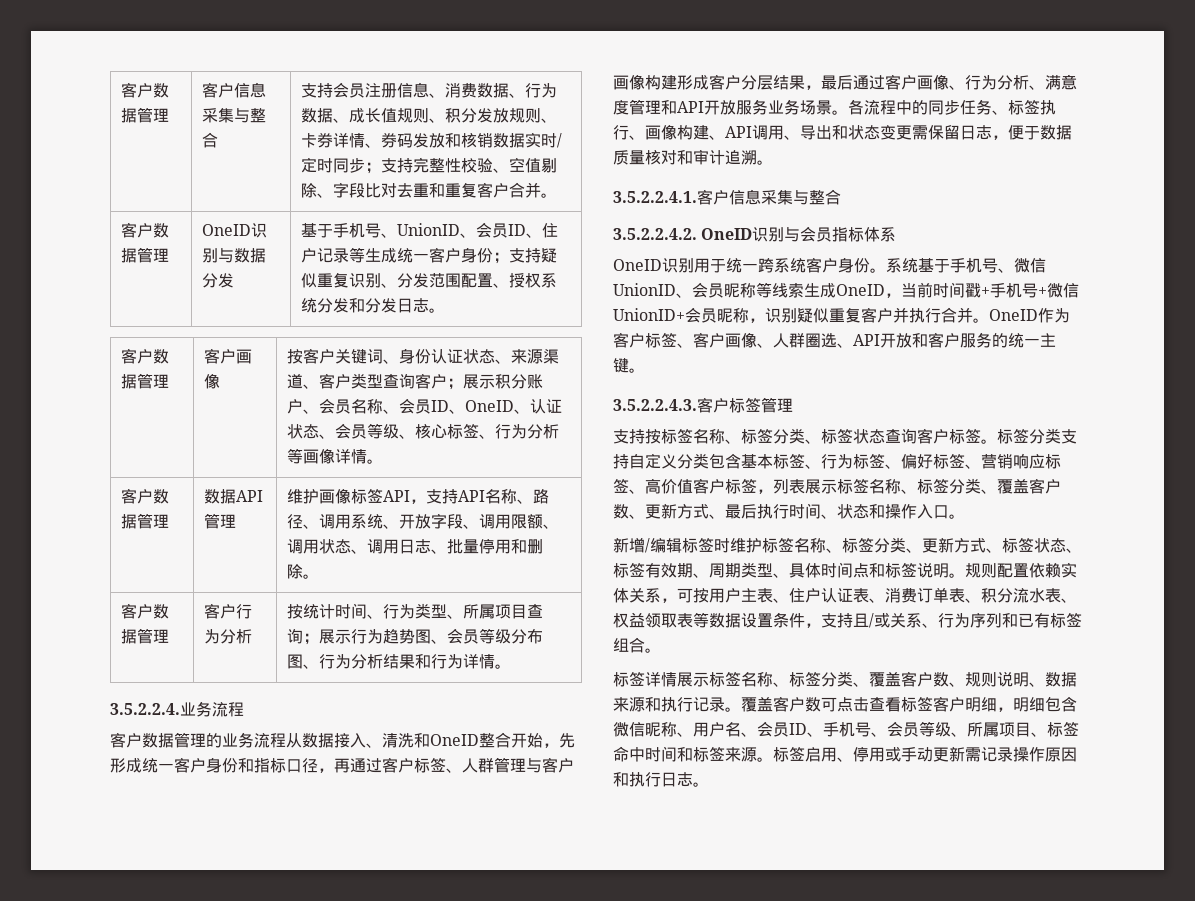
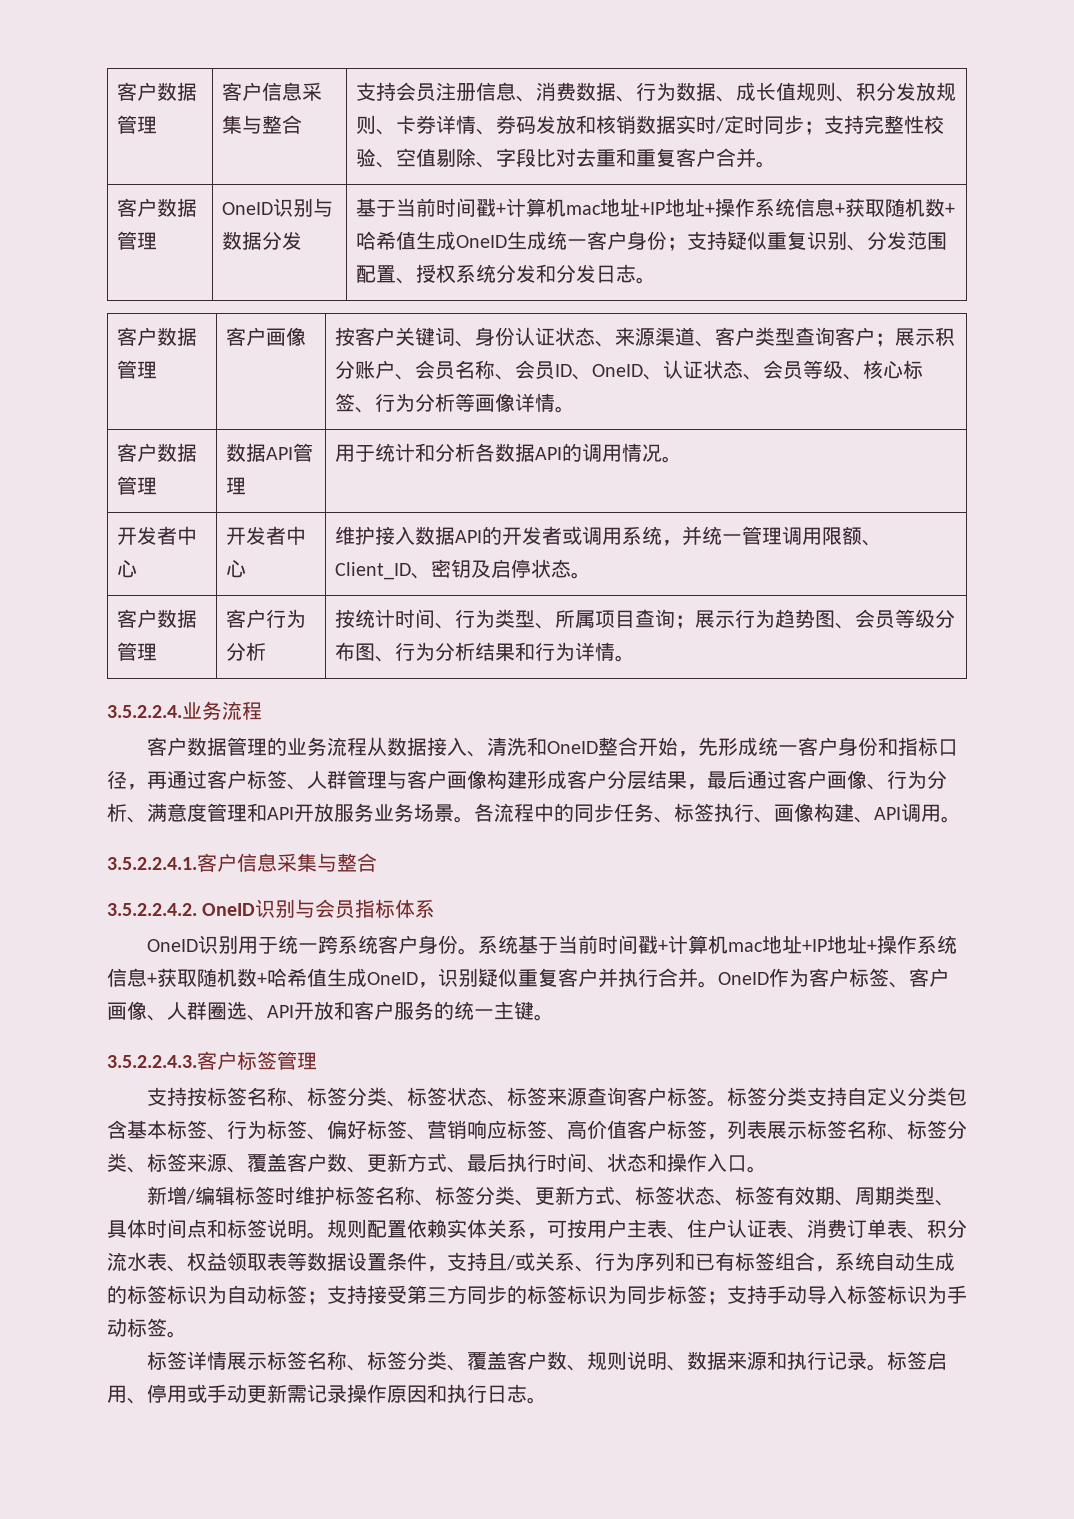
- 基于手机号、UnionID、会员ID、住户记录等生成统一客户身份；支持疑似重复识别、分发范围配置、授权系统分发和分发日志。
+ 基于当前时间戳+计算机mac地址+IP地址+操作系统信息+获取随机数+哈希值生成OneID生成统一客户身份；支持疑似重复识别、分发范围配置、授权系统分发和分发日志。
- 客户数据管理 | 数据API管理 | 维护画像标签API，支持API名称、路径、调用系统、开放字段、调用限额、调用状态、调用日志、批量停用和删除。
+ 客户数据管理 | 数据API管理 | 用于统计和分析各数据API的调用情况。
+ 开发者中心 | 开发者中心 | 维护接入数据API的开发者或调用系统，并统一管理调用限额、Client_ID、密钥及启停状态。
- 各流程中的同步任务、标签执行、画像构建、API调用、导出和状态变更需保留日志，便于数据质量核对和审计追溯。
+ 各流程中的同步任务、标签执行、画像构建、API调用。
- 系统基于手机号、微信UnionID、会员昵称等线索生成OneID，当前时间戳+手机号+微信UnionID+会员昵称，识别疑似重复客户并执行合并。
+ 系统基于当前时间戳+计算机mac地址+IP地址+操作系统信息+获取随机数+哈希值生成OneID，识别疑似重复客户并执行合并。
- 支持按标签名称、标签分类、标签状态查询客户标签。
+ 支持按标签名称、标签分类、标签状态、标签来源查询客户标签。
- 标签分类支持自定义分类包含基本标签、行为标签、偏好标签、营销响应标签、高价值客户标签，列表展示标签名称、标签分类、覆盖客户数、更新方式、最后执行时间、状态和操作入口。
+ 标签分类支持自定义分类包含基本标签、行为标签、偏好标签、营销响应标签、高价值客户标签，列表展示标签名称、标签分类、标签来源、覆盖客户数、更新方式、最后执行时间、状态和操作入口。
- 规则配置依赖实体关系，可按用户主表、住户认证表、消费订单表、积分流水表、权益领取表等数据设置条件，支持且/或关系、行为序列和已有标签组合。
+ 规则配置依赖实体关系，可按用户主表、住户认证表、消费订单表、积分流水表、权益领取表等数据设置条件，支持且/或关系、行为序列和已有标签组合，系统自动生成的标签标识为自动标签；支持接受第三方同步的标签标识为同步标签；支持手动导入标签标识为手动标签。
- 覆盖客户数可点击查看标签客户明细，明细包含微信昵称、用户名、会员ID、手机号、会员等级、所属项目、标签命中时间和标签来源。

